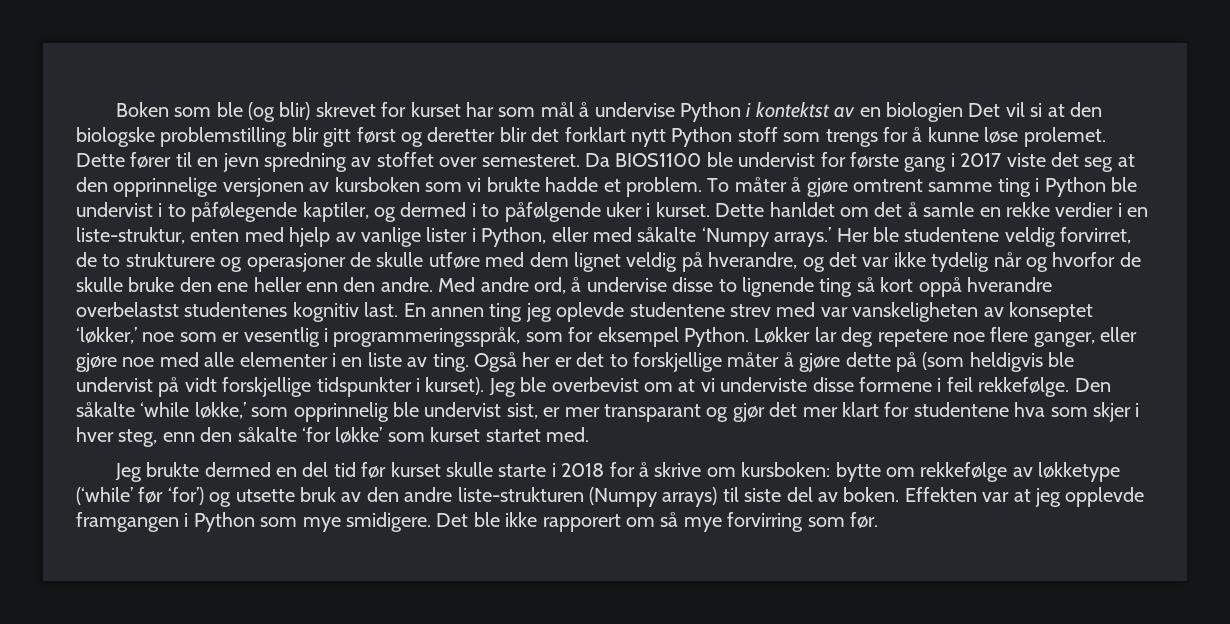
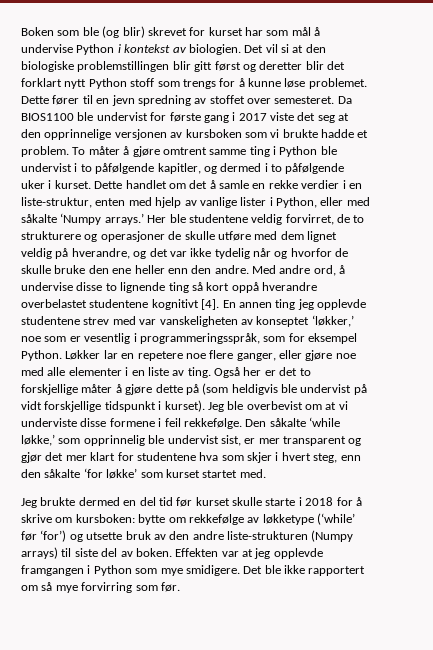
- Boken som ble (og blir) skrevet for kurset har som mål å undervise Python i kontektst av en biologien Det vil si at den biologske problemstilling blir gitt først og deretter blir det forklart nytt Python stoff som trengs for å kunne løse prolemet.
+ Boken som ble (og blir) skrevet for kurset har som mål å undervise Python i kontekst av biologien. Det vil si at den biologiske problemstillingen blir gitt først og deretter blir det forklart nytt Python stoff som trengs for å kunne løse problemet.
- To måter å gjøre omtrent samme ting i Python ble undervist i to påfølegende kaptiler, og dermed i to påfølgende uker i kurset.
+ To måter å gjøre omtrent samme ting i Python ble undervist i to påfølgende kapitler, og dermed i to påfølgende uker i kurset.
- Dette hanldet om det å samle en rekke verdier i en liste-struktur, enten med hjelp av vanlige lister i Python, eller med såkalte ‘Numpy arrays.’
+ Dette handlet om det å samle en rekke verdier i en liste-struktur, enten med hjelp av vanlige lister i Python, eller med såkalte ‘Numpy arrays.’
- Med andre ord, å undervise disse to lignende ting så kort oppå hverandre overbelastst studentenes kognitiv last.
+ Med andre ord, å undervise disse to lignende ting så kort oppå hverandre overbelastet studentene kognitivt [4].
- En annen ting jeg oplevde studentene strev med var vanskeligheten av konseptet ‘løkker,’ noe som er vesentlig i programmeringsspråk, som for eksempel Python.
+ En annen ting jeg opplevde studentene strev med var vanskeligheten av konseptet ‘løkker,’ noe som er vesentlig i programmeringsspråk, som for eksempel Python.
- Løkker lar deg repetere noe flere ganger, eller gjøre noe med alle elementer i en liste av ting.
+ Løkker lar en repetere noe flere ganger, eller gjøre noe med alle elementer i en liste av ting.
- Også her er det to forskjellige måter å gjøre dette på (som heldigvis ble undervist på vidt forskjellige tidspunkter i kurset).
+ Også her er det to forskjellige måter å gjøre dette på (som heldigvis ble undervist på vidt forskjellige tidspunkt i kurset).
- Den såkalte ‘while løkke,’ som opprinnelig ble undervist sist, er mer transparant og gjør det mer klart for studentene hva som skjer i hver steg, enn den såkalte ‘for løkke’ som kurset startet med.
+ Den såkalte ‘while løkke,’ som opprinnelig ble undervist sist, er mer transparent og gjør det mer klart for studentene hva som skjer i hvert steg, enn den såkalte ‘for løkke’ som kurset startet med.
- Det ble ikke rapporert om så mye forvirring som før.
+ Det ble ikke rapportert om så mye forvirring som før.

